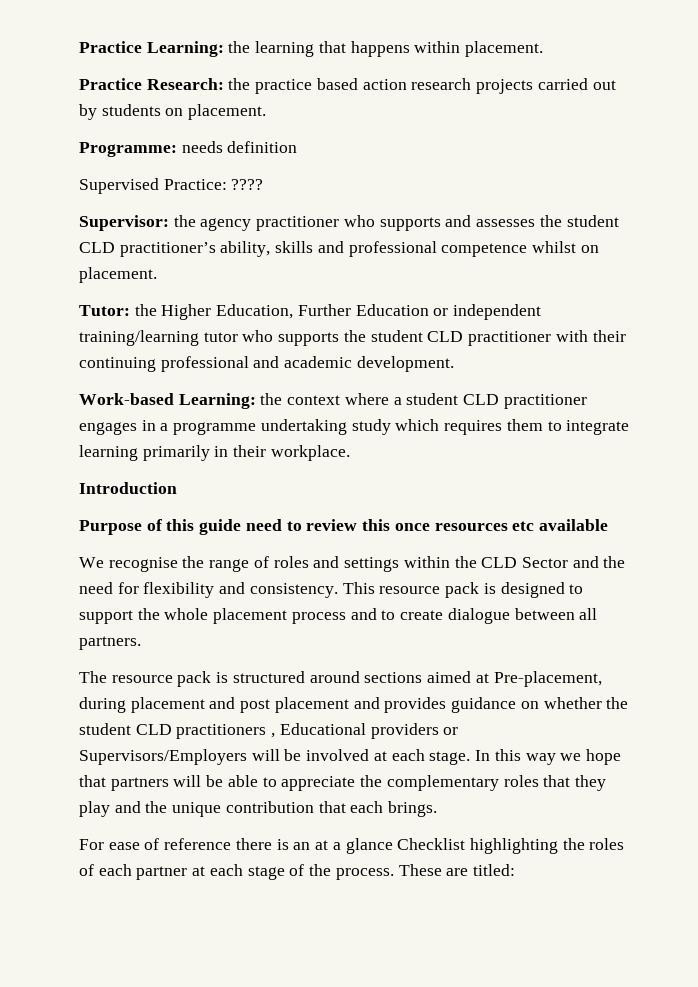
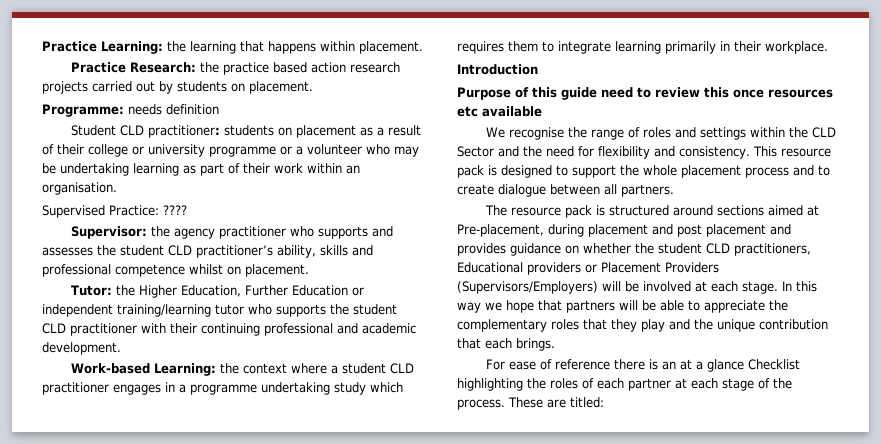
+ Student CLD practitioner: students on placement as a result of their college or university programme or a volunteer who may be undertaking learning as part of their work within an organisation.
- The resource pack is structured around sections aimed at Pre-placement, during placement and post placement and provides guidance on whether the student CLD practitioners , Educational providers or Supervisors/Employers will be involved at each stage.
+ The resource pack is structured around sections aimed at Pre-placement, during placement and post placement and provides guidance on whether the student CLD practitioners, Educational providers or Placement Providers (Supervisors/Employers) will be involved at each stage.

